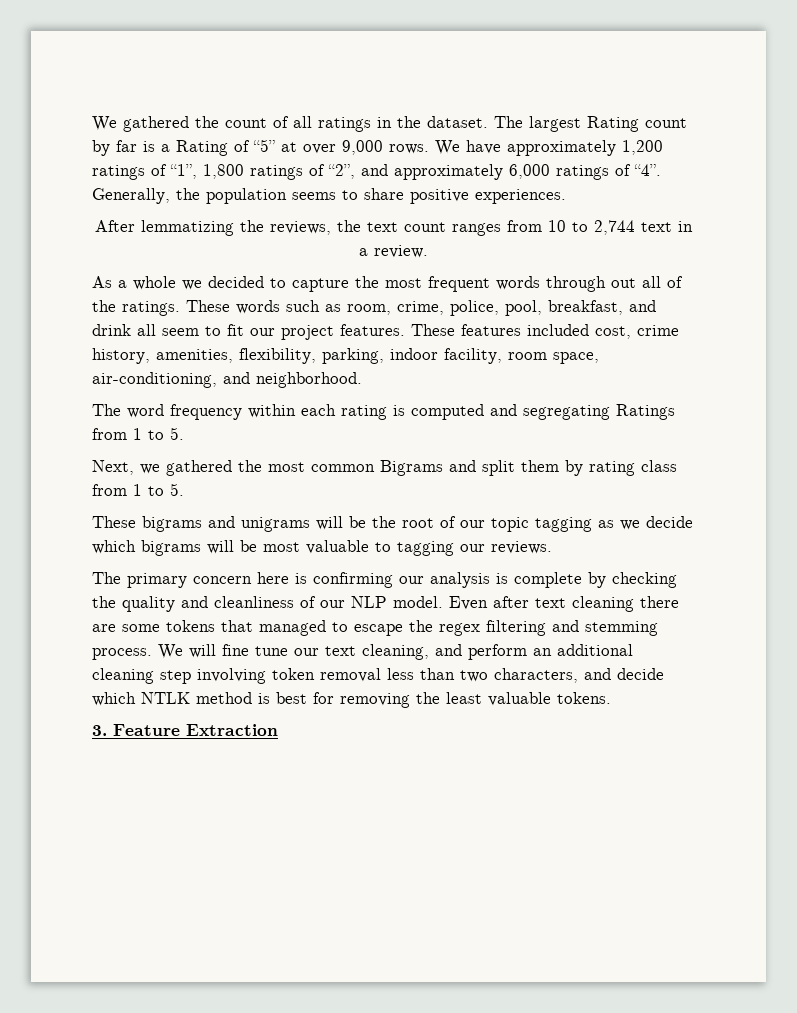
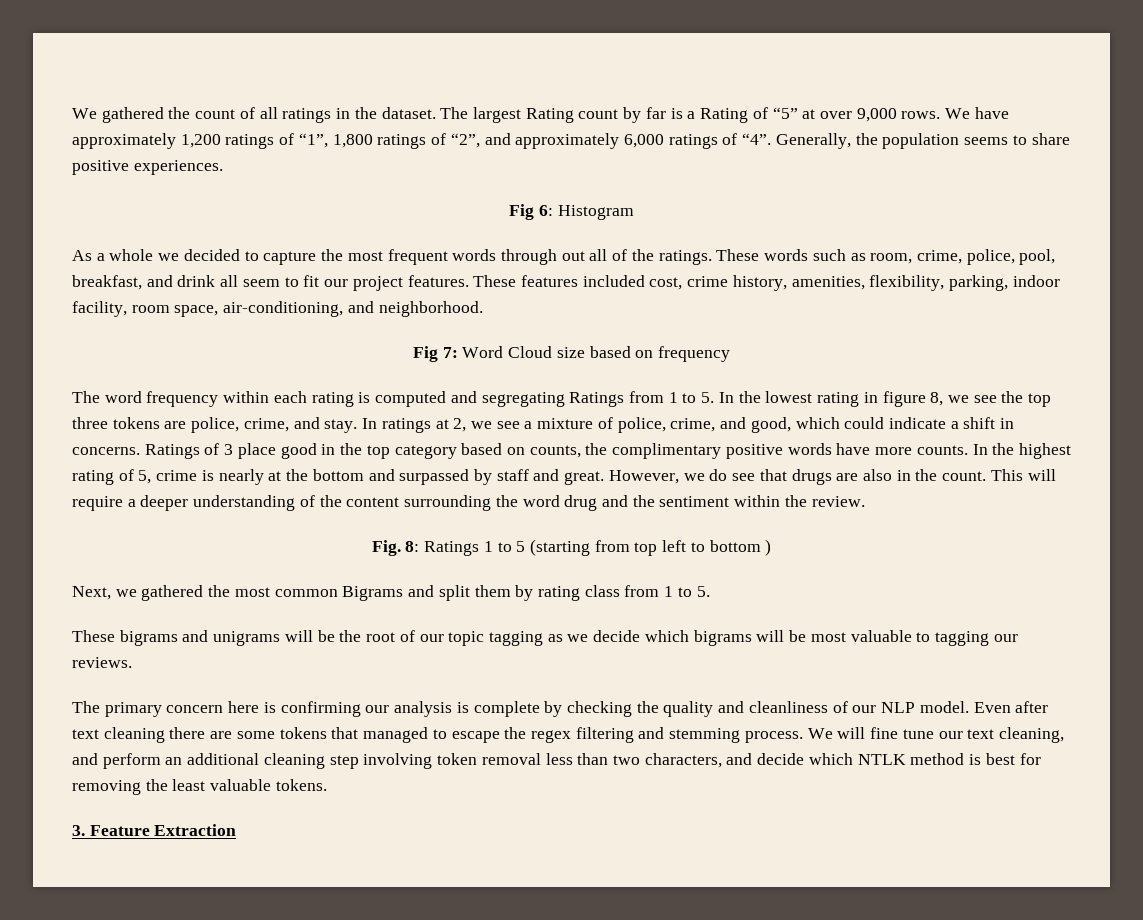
- After lemmatizing the reviews, the text count ranges from 10 to 2,744 text in a review.
+ Fig 6: Histogram
+ Fig 7: Word Cloud size based on frequency
- The word frequency within each rating is computed and segregating Ratings from 1 to 5.
+ The word frequency within each rating is computed and segregating Ratings from 1 to 5. In the lowest rating in figure 8, we see the top three tokens are police, crime, and stay. In ratings at 2, we see a mixture of police, crime, and good, which could indicate a shift in concerns. Ratings of 3 place good in the top category based on counts, the complimentary positive words have more counts. In the highest rating of 5, crime is nearly at the bottom and surpassed by staff and great. However, we do see that drugs are also in the count. This will require a deeper understanding of the content surrounding the word drug and the sentiment within the review.
+ Fig. 8: Ratings 1 to 5 (starting from top left to bottom )

